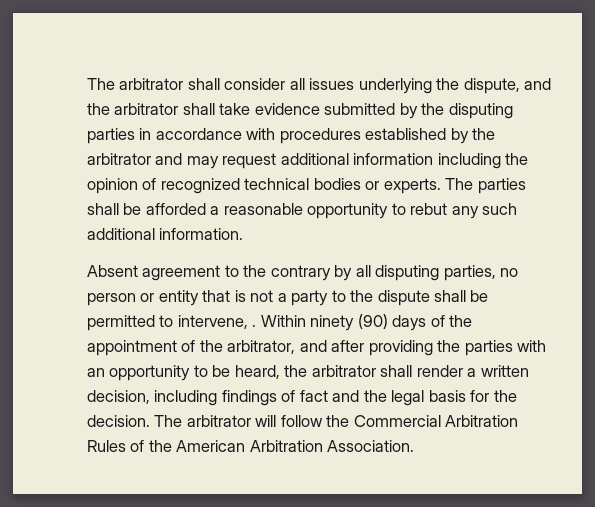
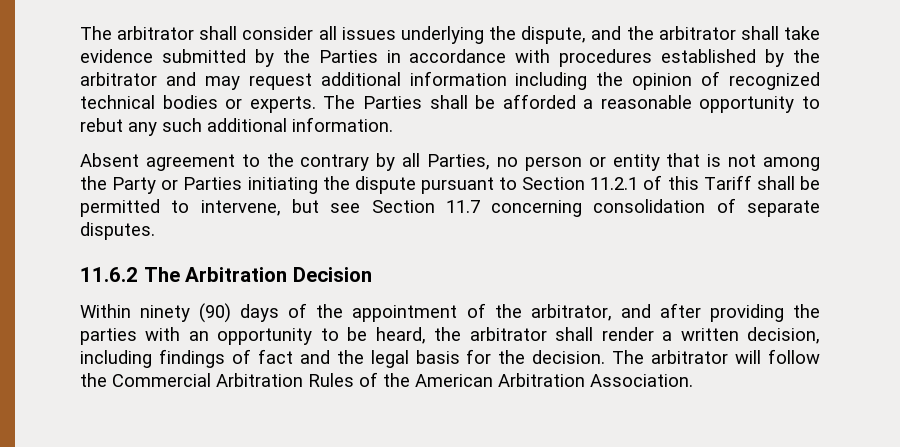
- The arbitrator shall consider all issues underlying the dispute, and the arbitrator shall take evidence submitted by the disputing parties in accordance with procedures established by the arbitrator and may request additional information including the opinion of recognized technical bodies or experts.
+ The arbitrator shall consider all issues underlying the dispute, and the arbitrator shall take evidence submitted by the Parties in accordance with procedures established by the arbitrator and may request additional information including the opinion of recognized technical bodies or experts.
- The parties shall be afforded a reasonable opportunity to rebut any such additional information.
+ The Parties shall be afforded a reasonable opportunity to rebut any such additional information.
- Absent agreement to the contrary by all disputing parties, no person or entity that is not a party to the dispute shall be permitted to intervene, . Within ninety (90) days of the appointment of the arbitrator, and after providing the parties with an opportunity to be heard, the arbitrator shall render a written decision, including findings of fact and the legal basis for the decision.
+ Absent agreement to the contrary by all Parties, no person or entity that is not among the Party or Parties initiating the dispute pursuant to Section 11.2.1 of this Tariff shall be permitted to intervene, but see Section 11.7 concerning consolidation of separate disputes.
+ 11.6.2 The Arbitration Decision
+ Within ninety (90) days of the appointment of the arbitrator, and after providing the parties with an opportunity to be heard, the arbitrator shall render a written decision, including findings of fact and the legal basis for the decision.

